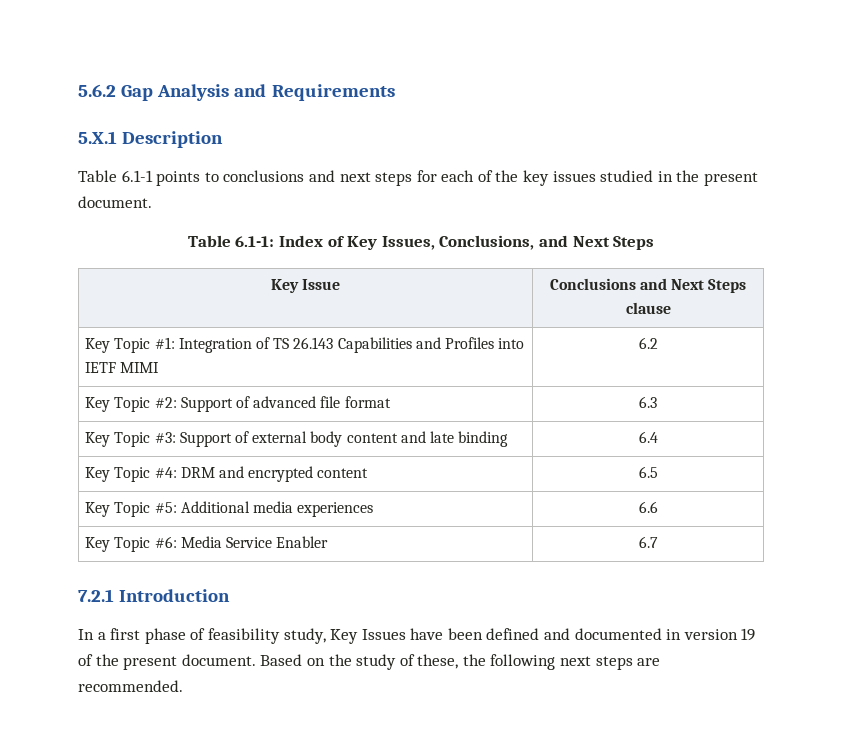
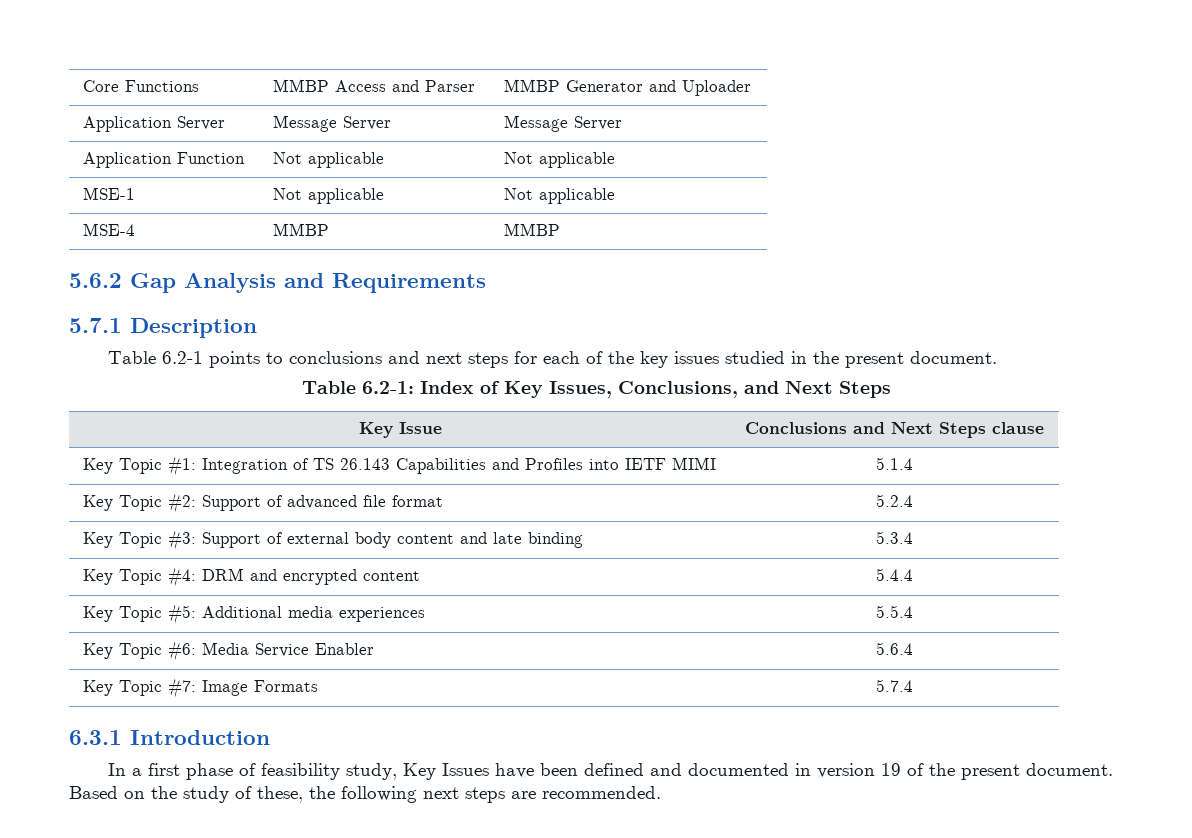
+ Core Functions | MMBP Access and Parser | MMBP Generator and Uploader
+ Application Server | Message Server | Message Server
+ Application Function | Not applicable | Not applicable
+ MSE-1 | Not applicable | Not applicable
+ MSE-4 | MMBP | MMBP
- 5.X.1 Description
+ 5.7.1 Description
- Table 6.1-1 points to conclusions and next steps for each of the key issues studied in the present document.
+ Table 6.2-1 points to conclusions and next steps for each of the key issues studied in the present document.
- Table 6.1-1: Index of Key Issues, Conclusions, and Next Steps
+ Table 6.2-1: Index of Key Issues, Conclusions, and Next Steps
- Key Topic #1: Integration of TS 26.143 Capabilities and Profiles into IETF MIMI | 6.2
+ Key Topic #1: Integration of TS 26.143 Capabilities and Profiles into IETF MIMI | 5.1.4
- Key Topic #2: Support of advanced file format | 6.3
+ Key Topic #2: Support of advanced file format | 5.2.4
- Key Topic #3: Support of external body content and late binding | 6.4
+ Key Topic #3: Support of external body content and late binding | 5.3.4
- Key Topic #4: DRM and encrypted content | 6.5
+ Key Topic #4: DRM and encrypted content | 5.4.4
- Key Topic #5: Additional media experiences | 6.6
+ Key Topic #5: Additional media experiences | 5.5.4
- Key Topic #6: Media Service Enabler | 6.7
- 7.2.1 Introduction
+ Key Topic #6: Media Service Enabler | 5.6.4
+ Key Topic #7: Image Formats | 5.7.4
+ 6.3.1 Introduction

